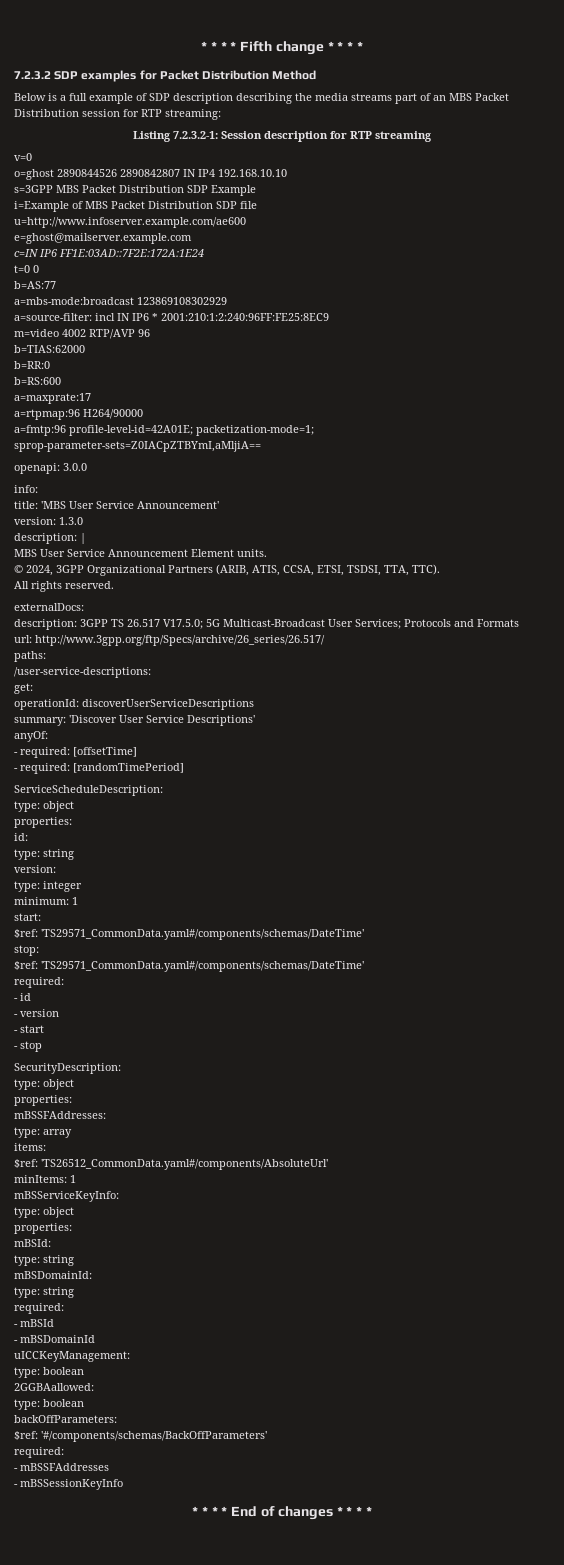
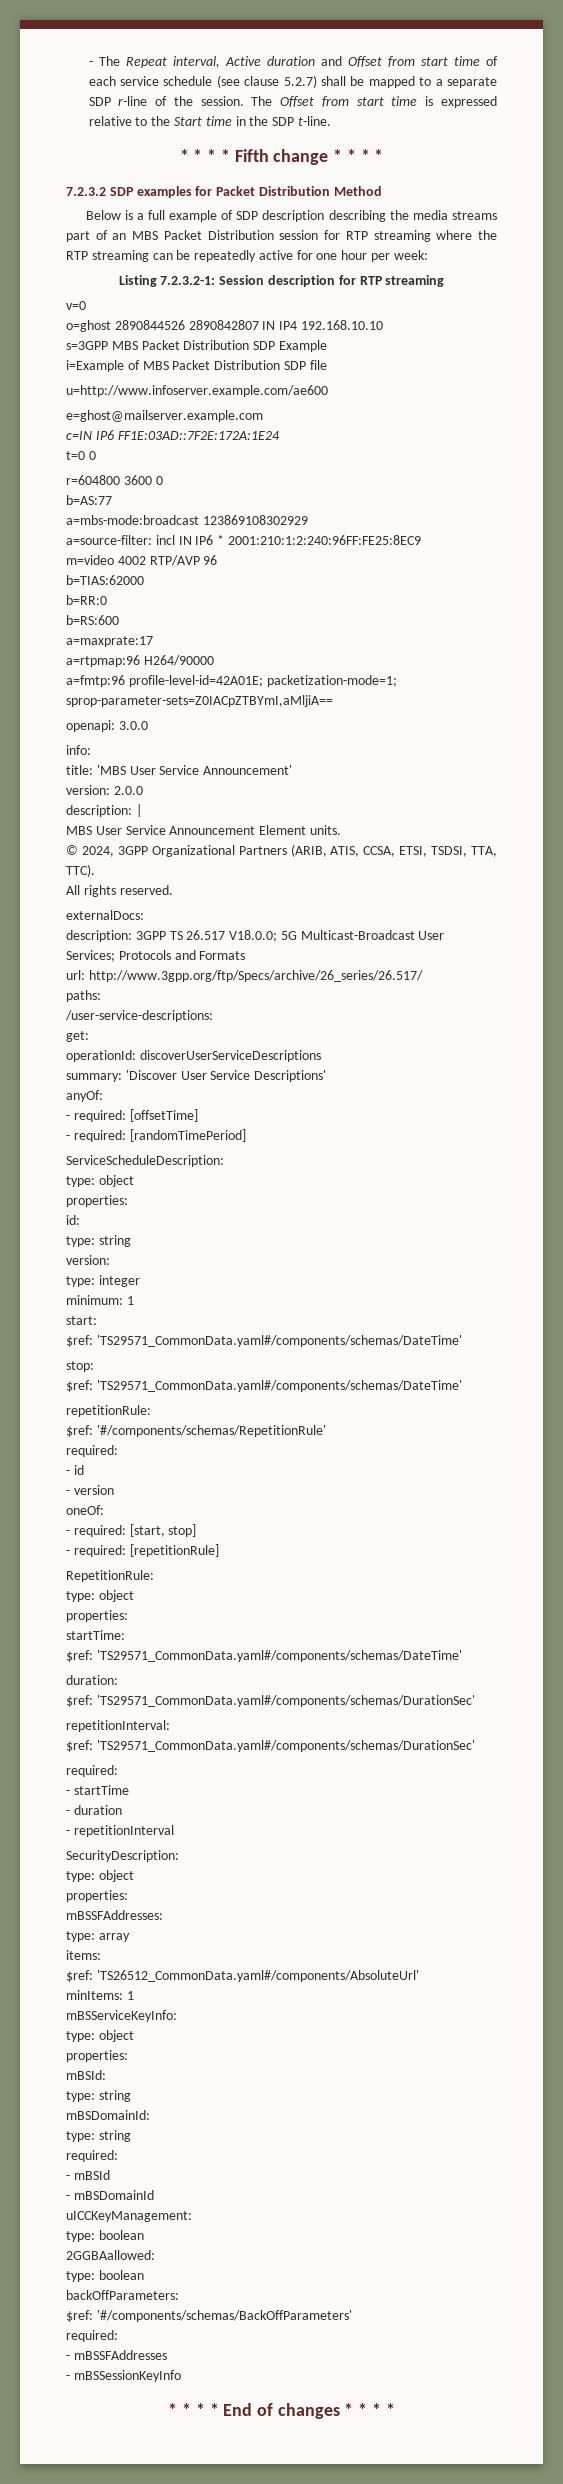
+ - The Repeat interval, Active duration and Offset from start time of each service schedule (see clause 5.2.7) shall be mapped to a separate SDP r-line of the session. The Offset from start time is expressed relative to the Start time in the SDP t-line.
- Below is a full example of SDP description describing the media streams part of an MBS Packet Distribution session for RTP streaming:
+ Below is a full example of SDP description describing the media streams part of an MBS Packet Distribution session for RTP streaming where the RTP streaming can be repeatedly active for one hour per week:
+ r=604800 3600 0
- version: 1.3.0
+ version: 2.0.0
- description: 3GPP TS 26.517 V17.5.0; 5G Multicast-Broadcast User Services; Protocols and Formats
+ description: 3GPP TS 26.517 V18.0.0; 5G Multicast-Broadcast User Services; Protocols and Formats
+ repetitionRule:
+ $ref: '#/components/schemas/RepetitionRule'
- - start
- - stop
+ oneOf:
+ - required: [start, stop]
+ - required: [repetitionRule]
+ RepetitionRule:
+ type: object
+ properties:
+ startTime:
+ $ref: 'TS29571_CommonData.yaml#/components/schemas/DateTime'
+ duration:
+ $ref: 'TS29571_CommonData.yaml#/components/schemas/DurationSec'
+ repetitionInterval:
+ $ref: 'TS29571_CommonData.yaml#/components/schemas/DurationSec'
+ required:
+ - startTime
+ - duration
+ - repetitionInterval

